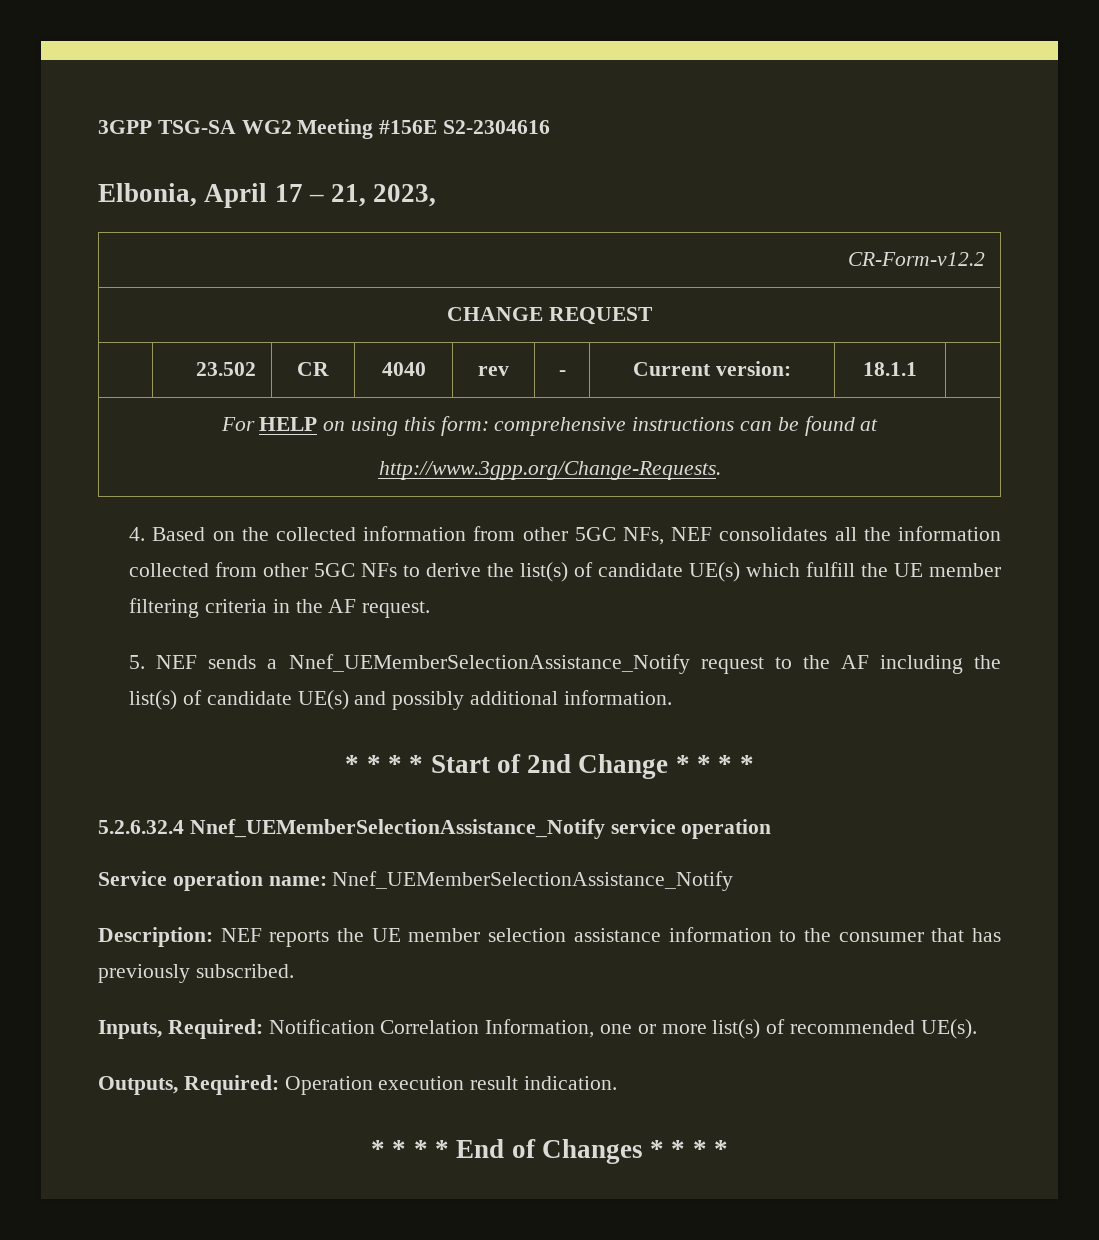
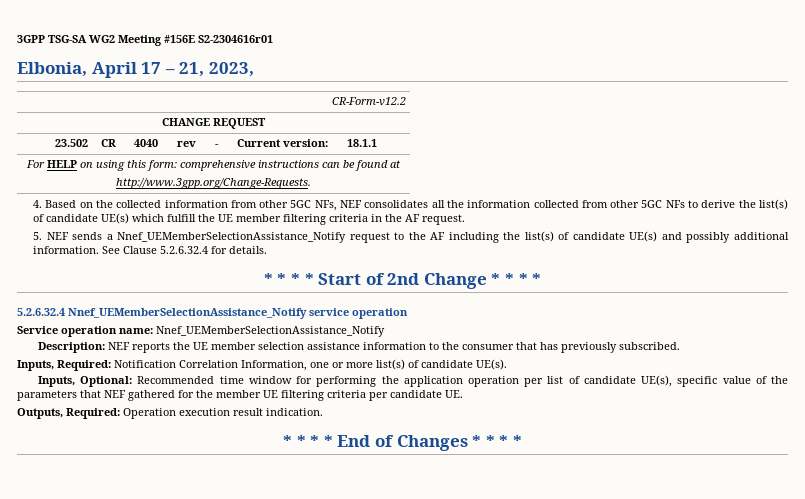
- 3GPP TSG-SA WG2 Meeting #156E S2-2304616
+ 3GPP TSG-SA WG2 Meeting #156E S2-2304616r01
+ See Clause 5.2.6.32.4 for details.
- Inputs, Required: Notification Correlation Information, one or more list(s) of recommended UE(s).
+ Inputs, Required: Notification Correlation Information, one or more list(s) of candidate UE(s).
+ Inputs, Optional: Recommended time window for performing the application operation per list of candidate UE(s), specific value of the parameters that NEF gathered for the member UE filtering criteria per candidate UE.

